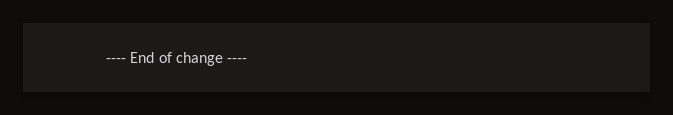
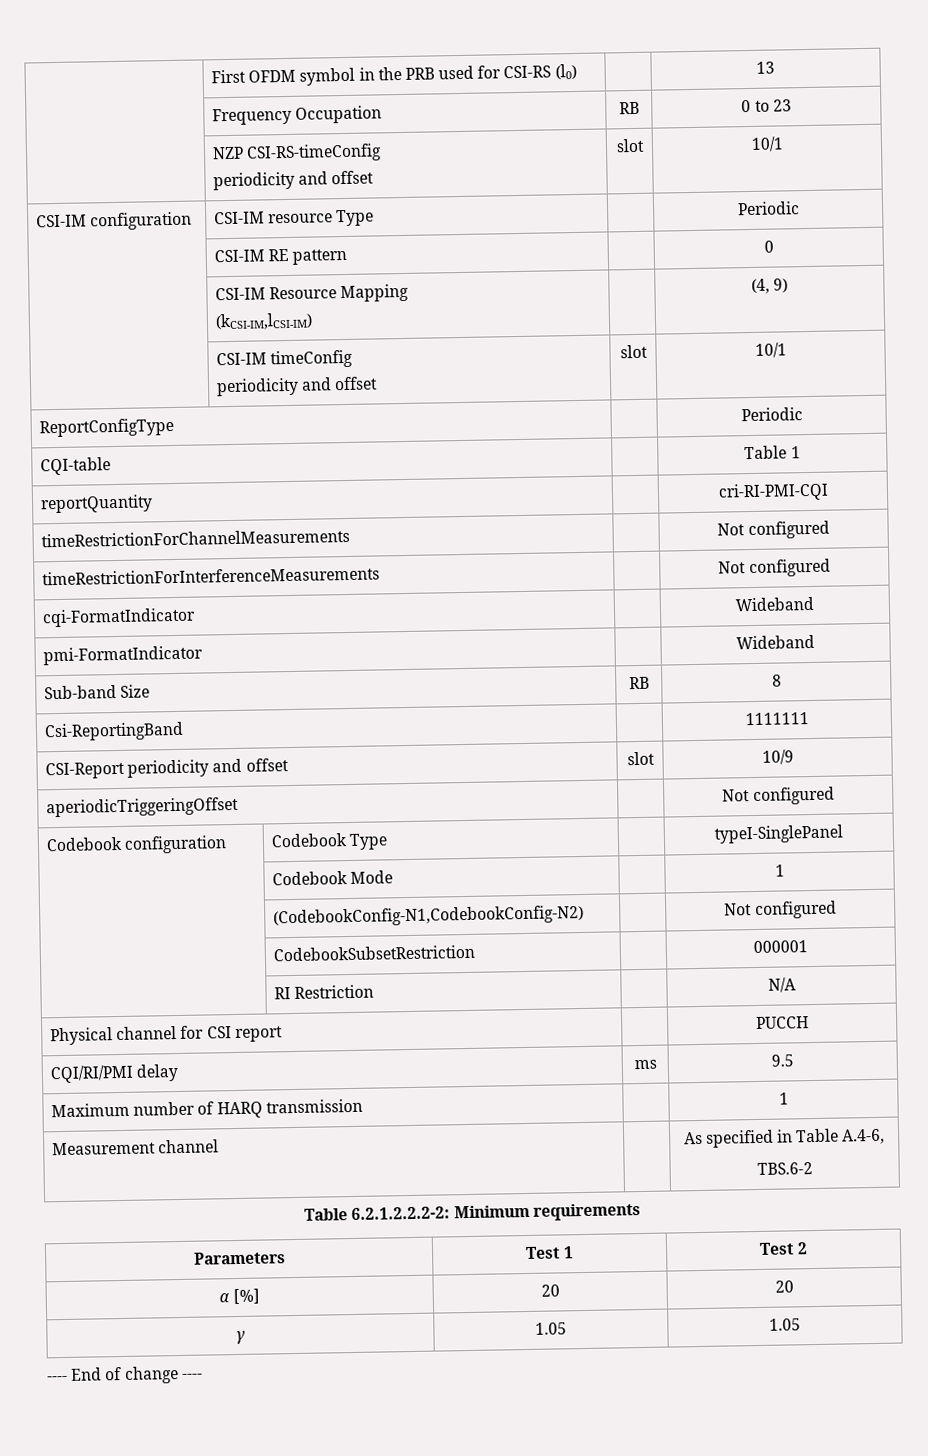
+ | First OFDM symbol in the PRB used for CSI-RS (l0) | | 13
+ | Frequency Occupation | RB | 0 to 23
+ | NZP CSI-RS-timeConfig
+ periodicity and offset | slot | 10/1
+ CSI-IM configuration | CSI-IM resource Type | | Periodic
+ | CSI-IM RE pattern | | 0
+ | CSI-IM Resource Mapping
+ (kCSI-IM,lCSI-IM) | | (4, 9)
+ | CSI-IM timeConfig
+ periodicity and offset | slot | 10/1
+ ReportConfigType | | Periodic
+ CQI-table | | Table 1
+ reportQuantity | | cri-RI-PMI-CQI
+ timeRestrictionForChannelMeasurements | | Not configured
+ timeRestrictionForInterferenceMeasurements | | Not configured
+ cqi-FormatIndicator | | Wideband
+ pmi-FormatIndicator | | Wideband
+ Sub-band Size | RB | 8
+ Csi-ReportingBand | | 1111111
+ CSI-Report periodicity and offset | slot | 10/9
+ aperiodicTriggeringOffset | | Not configured
+ Codebook configuration | Codebook Type | | typeI-SinglePanel
+ | Codebook Mode | | 1
+ | (CodebookConfig-N1,CodebookConfig-N2) | | Not configured
+ | CodebookSubsetRestriction | | 000001
+ | RI Restriction | | N/A
+ Physical channel for CSI report | | PUCCH
+ CQI/RI/PMI delay | ms | 9.5
+ Maximum number of HARQ transmission | | 1
+ Measurement channel | | As specified in Table A.4-6,
+ TBS.6-2
+ Table 6.2.1.2.2.2-2: Minimum requirements
+ Parameters | Test 1 | Test 2
+ α [%] | 20 | 20
+ γ | 1.05 | 1.05

